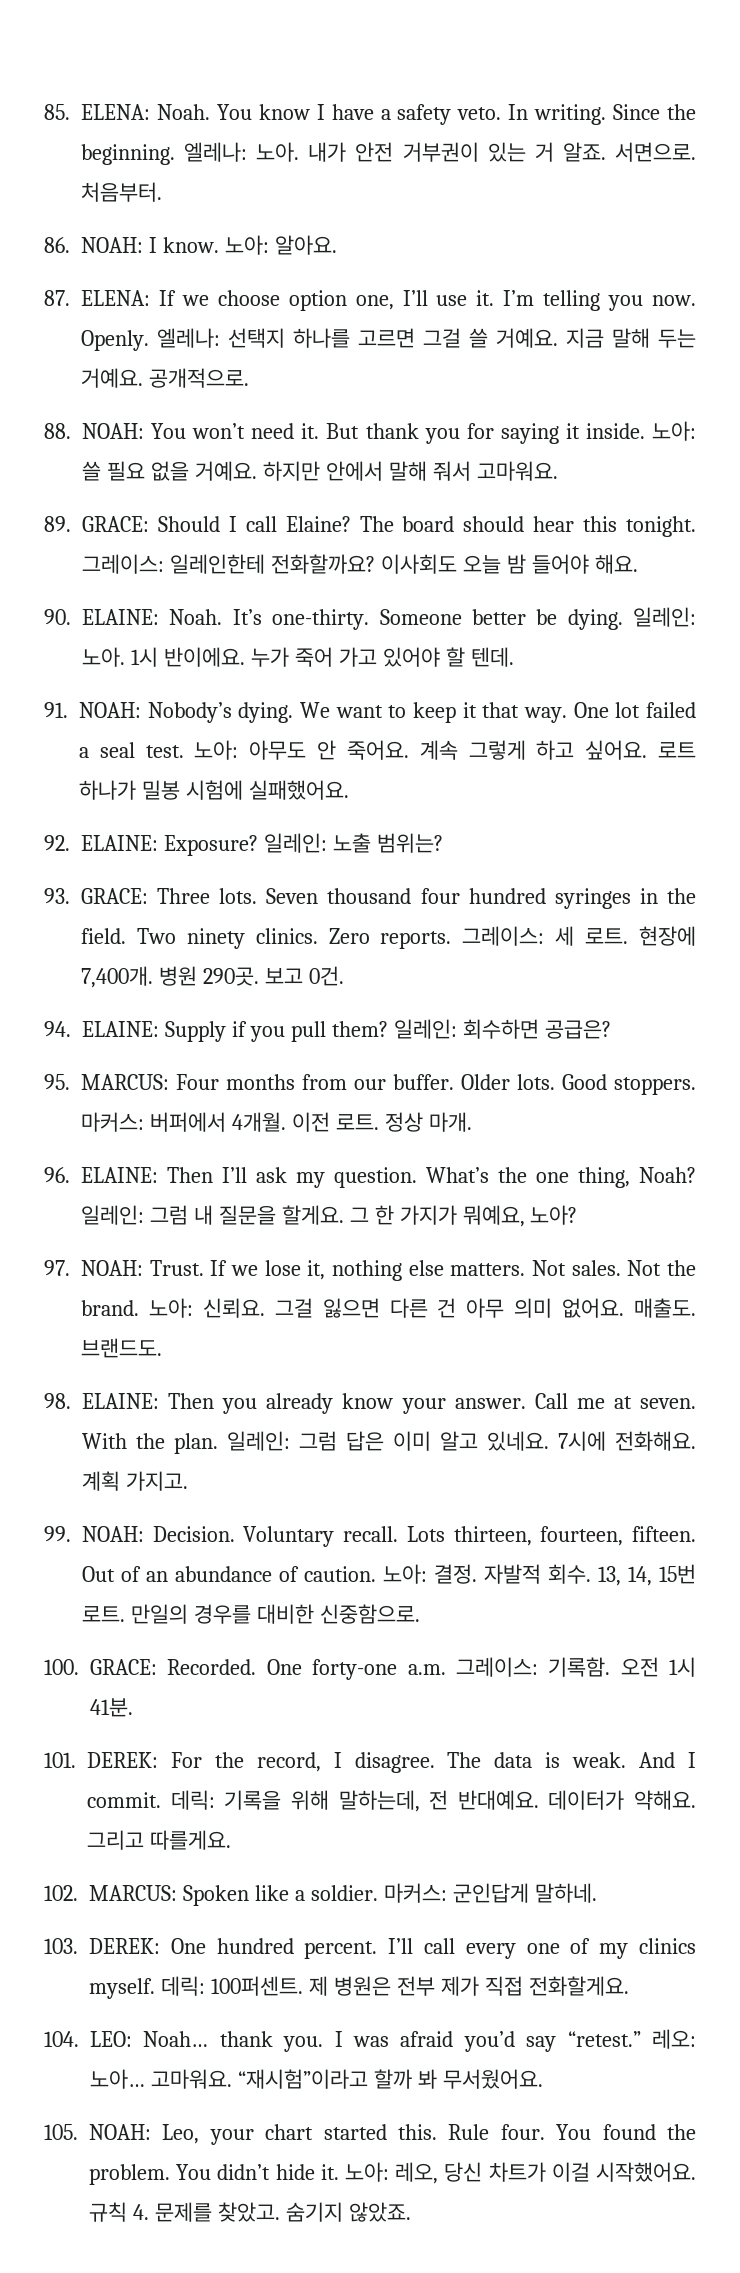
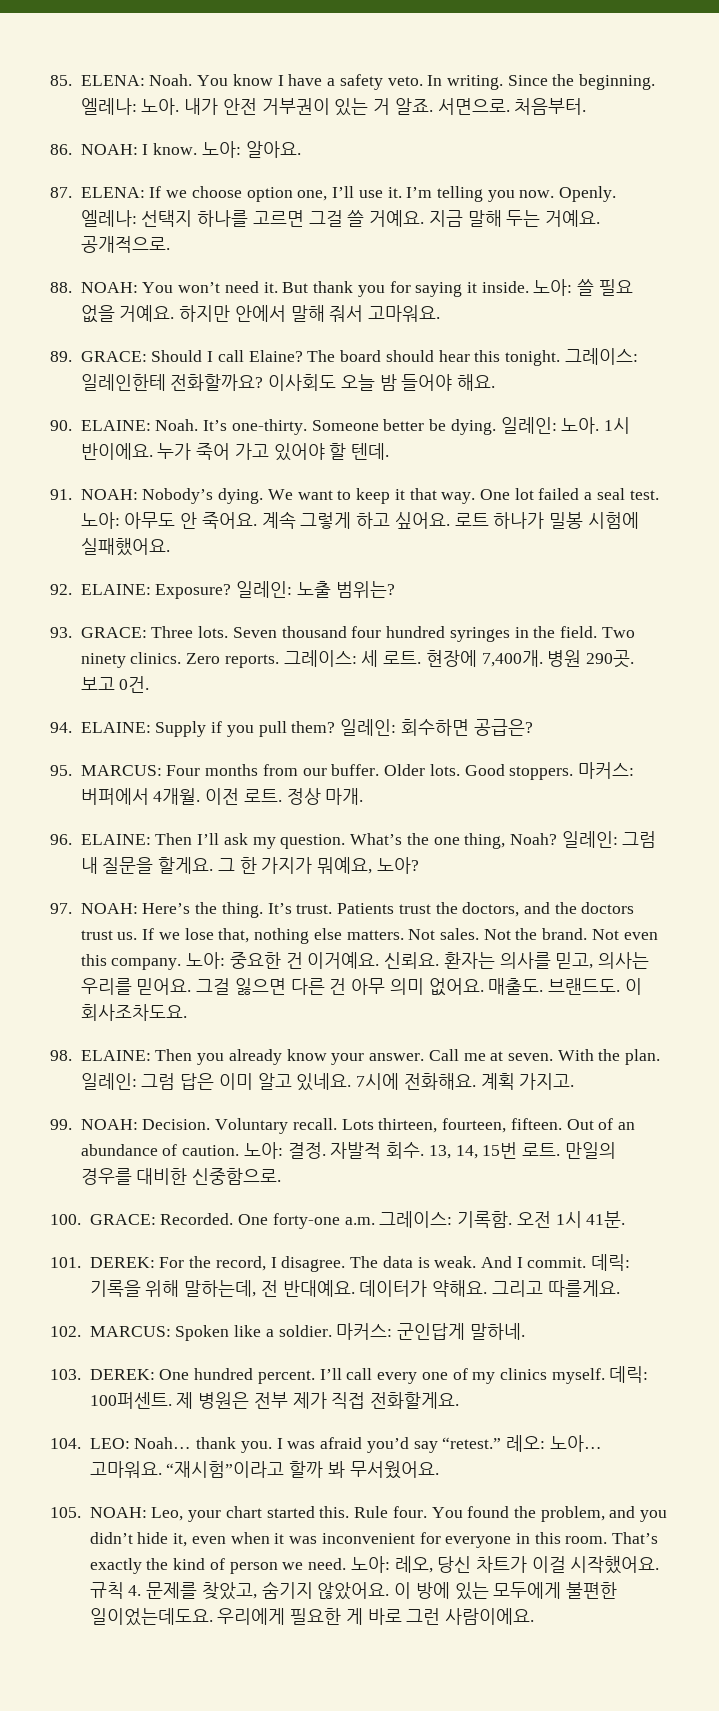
- 97. NOAH: Trust.
+ 97. NOAH: Here’s the thing. It’s trust. Patients trust the doctors, and the doctors trust us.
- If we lose it, nothing else matters.
+ If we lose that, nothing else matters.
- 노아: 신뢰요.
+ Not even this company. 노아: 중요한 건 이거예요. 신뢰요. 환자는 의사를 믿고, 의사는 우리를 믿어요.
+ 이 회사조차도요.
- You found the problem. You didn’t hide it.
+ You found the problem, and you didn’t hide it, even when it was inconvenient for everyone in this room. That’s exactly the kind of person we need.
- 규칙 4. 문제를 찾았고. 숨기지 않았죠.
+ 규칙 4. 문제를 찾았고, 숨기지 않았어요. 이 방에 있는 모두에게 불편한 일이었는데도요. 우리에게 필요한 게 바로 그런 사람이에요.

